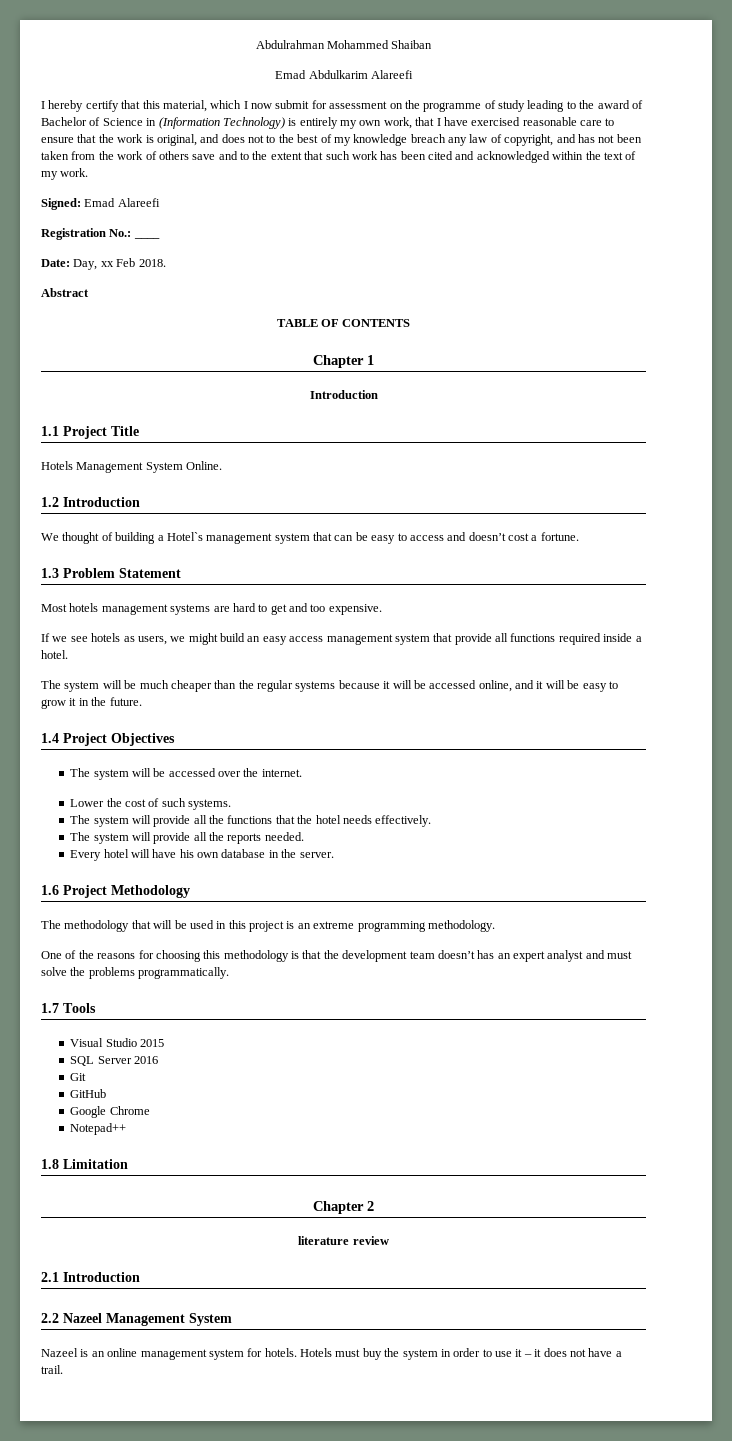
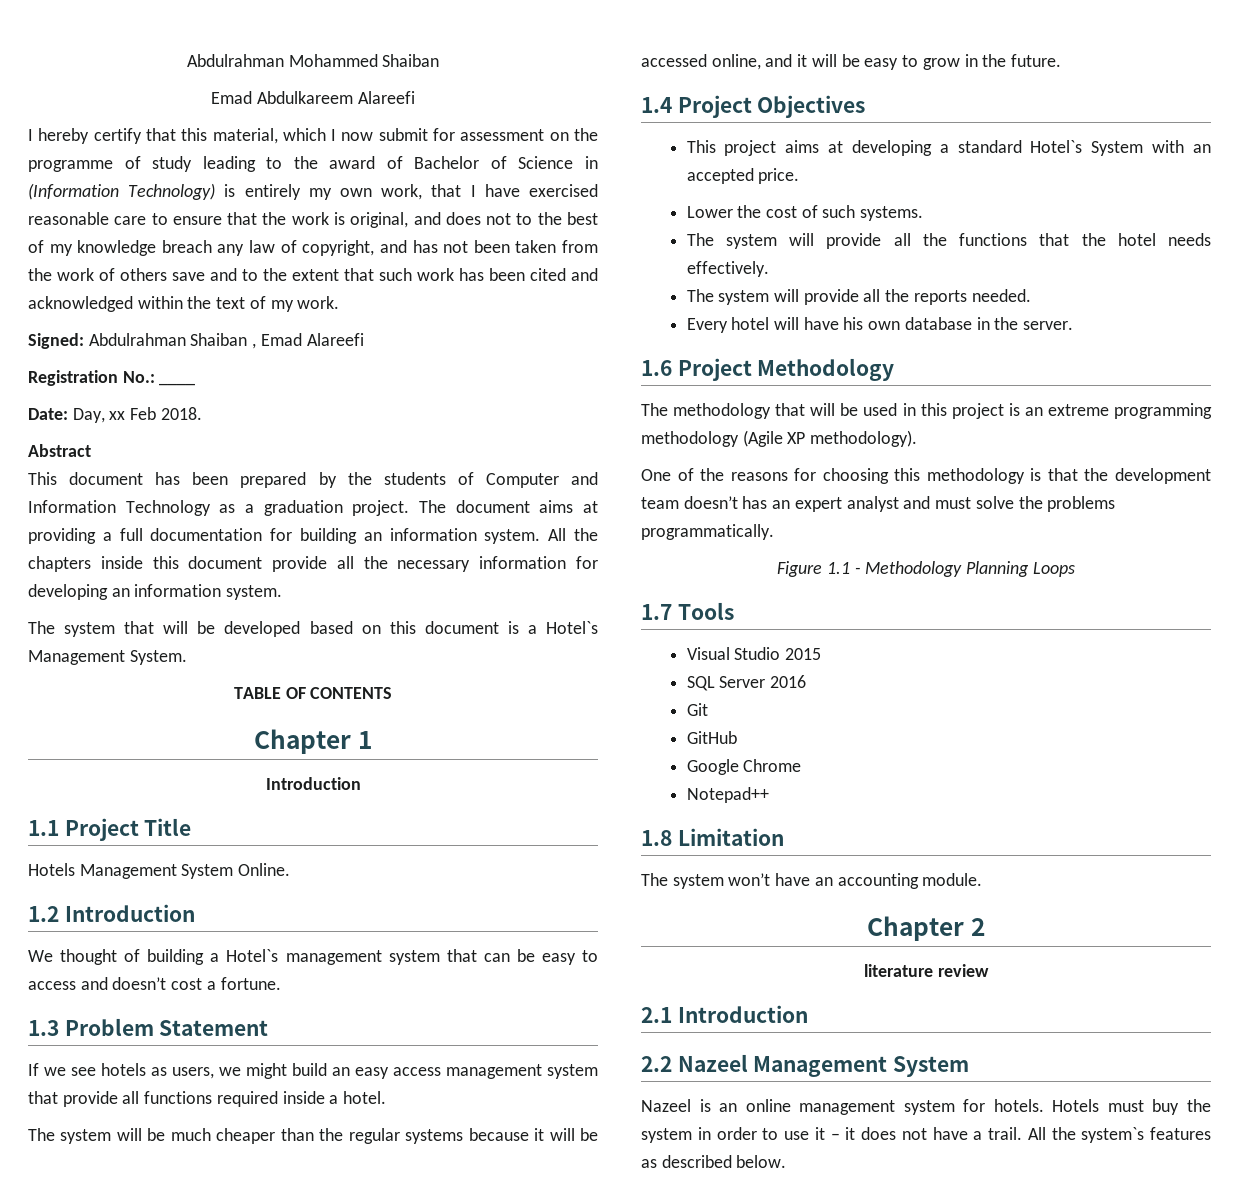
- Emad Abdulkarim Alareefi
+ Emad Abdulkareem Alareefi
- Signed: Emad Alareefi
+ Signed: Abdulrahman Shaiban , Emad Alareefi
+ This document has been prepared by the students of Computer and Information Technology as a graduation project. The document aims at providing a full documentation for building an information system. All the chapters inside this document provide all the necessary information for developing an information system.
+ The system that will be developed based on this document is a Hotel`s Management System.
- Most hotels management systems are hard to get and too expensive.
- The system will be much cheaper than the regular systems because it will be accessed online, and it will be easy to grow it in the future.
+ The system will be much cheaper than the regular systems because it will be accessed online, and it will be easy to grow in the future.
- The system will be accessed over the internet.
+ This project aims at developing a standard Hotel`s System with an accepted price.
- The methodology that will be used in this project is an extreme programming methodology.
+ The methodology that will be used in this project is an extreme programming methodology (Agile XP methodology).
+ Figure 1.1 - Methodology Planning Loops
+ The system won’t have an accounting module.
+ All the system`s features as described below.

